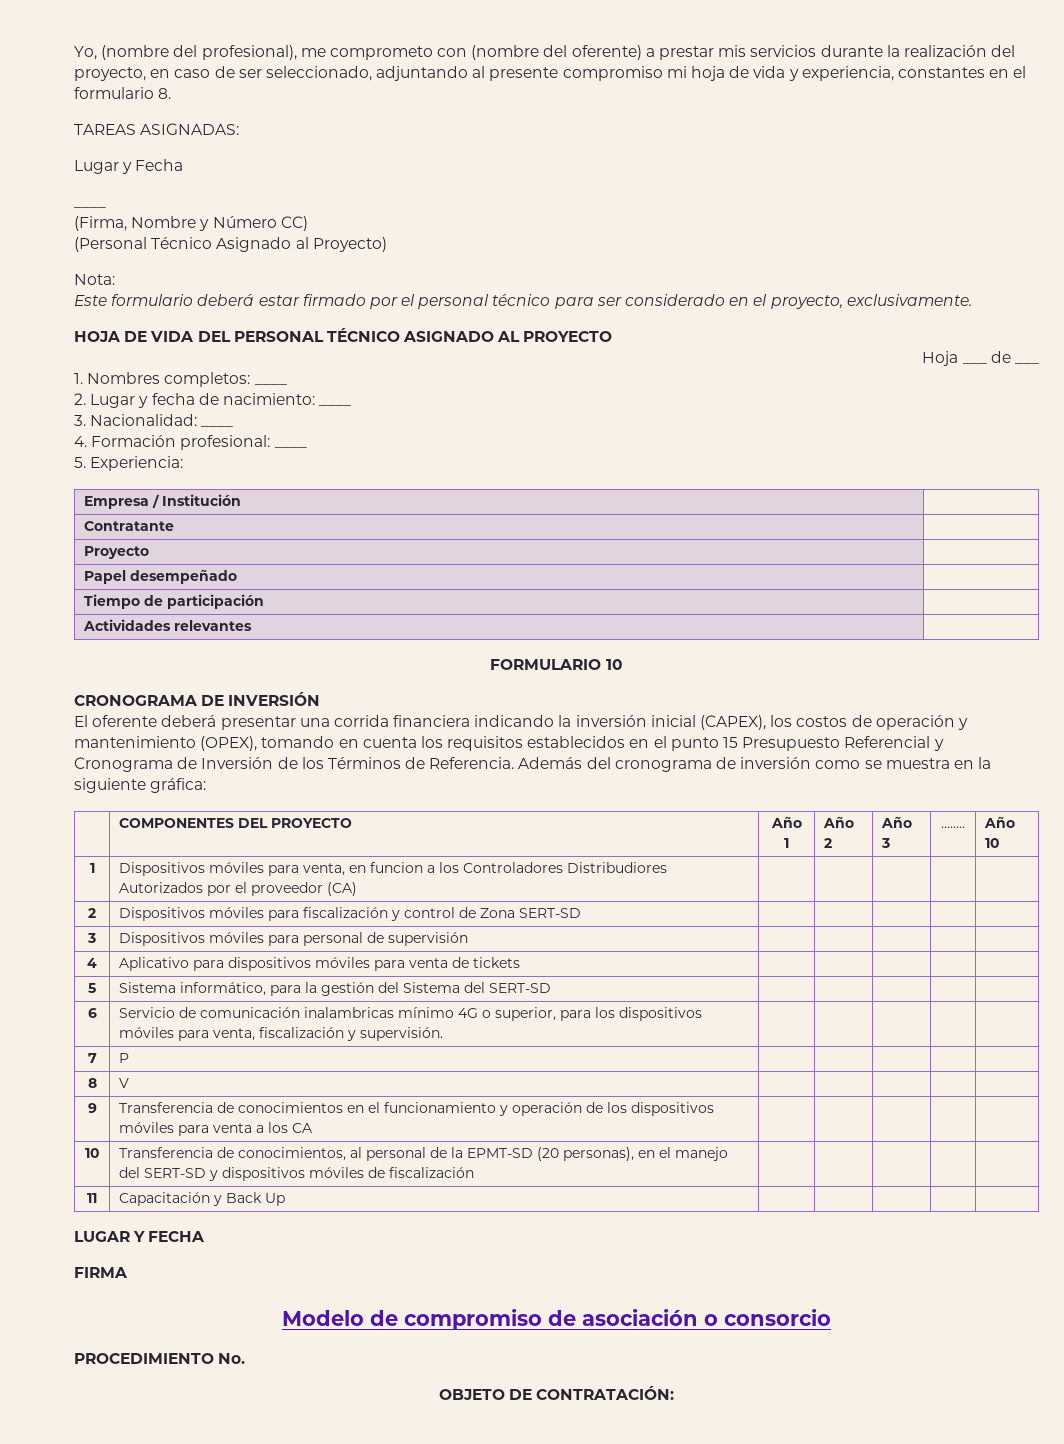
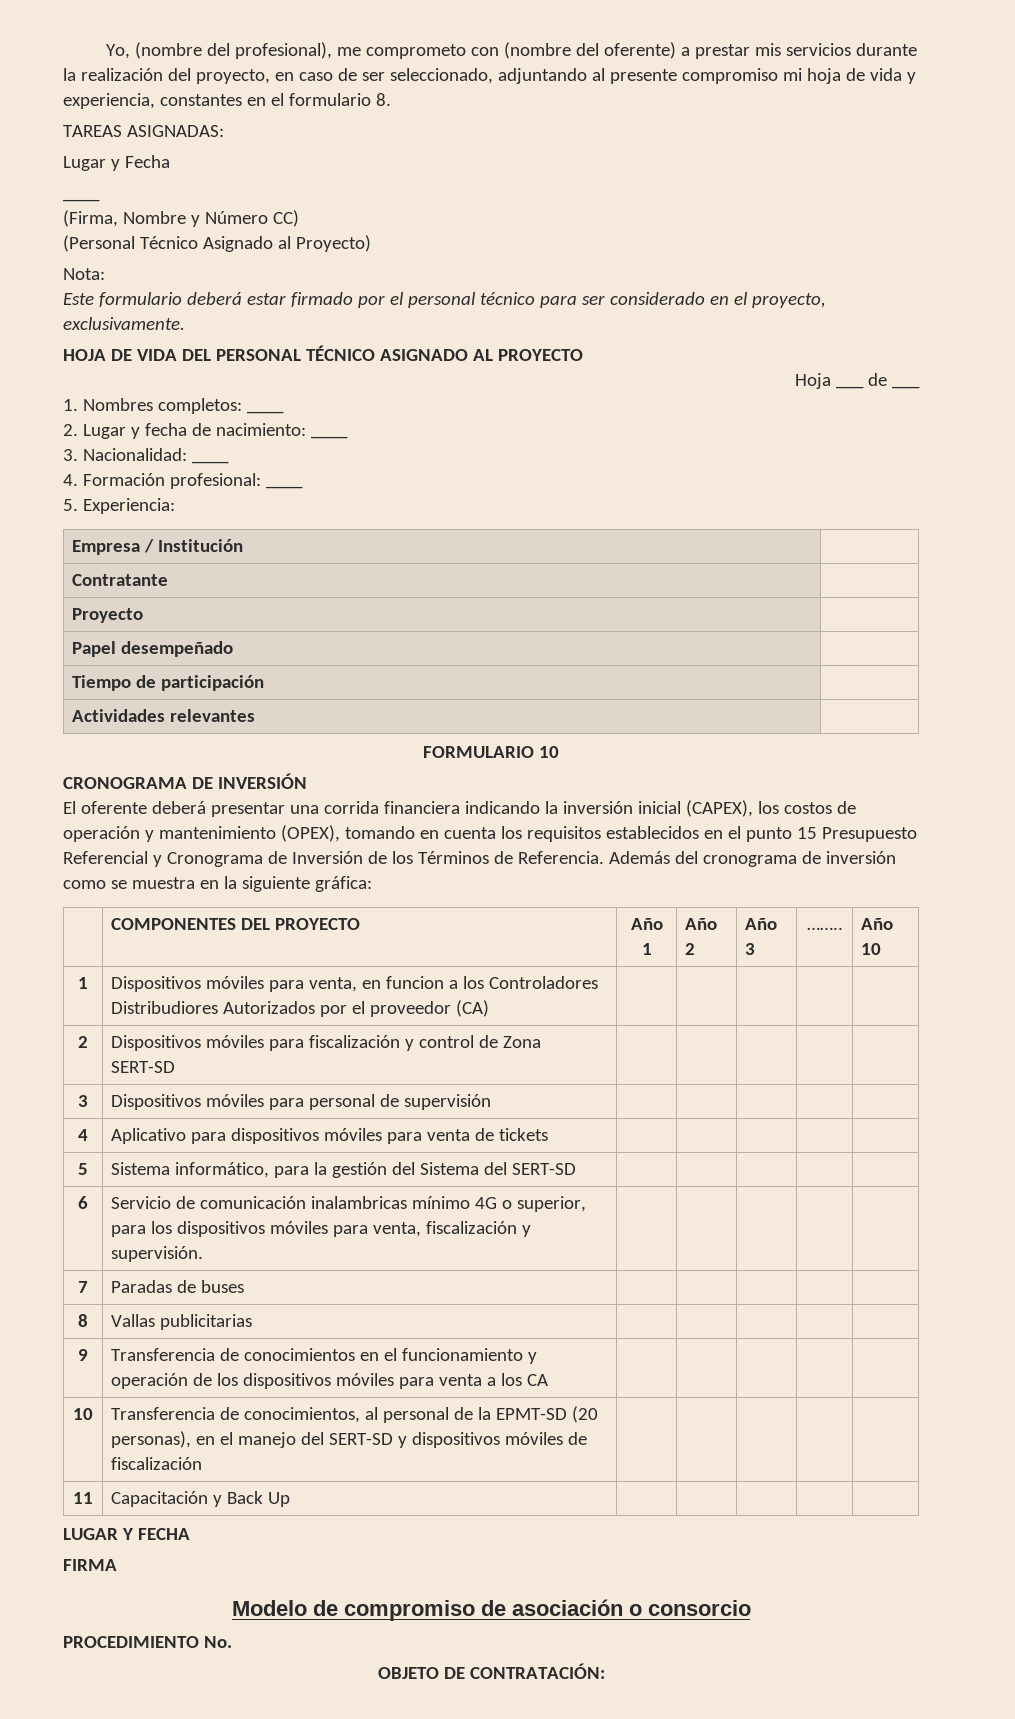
- 7 | P | | | | |
+ 7 | Paradas de buses | | | | |
- 8 | V | | | | |
+ 8 | Vallas publicitarias | | | | |

